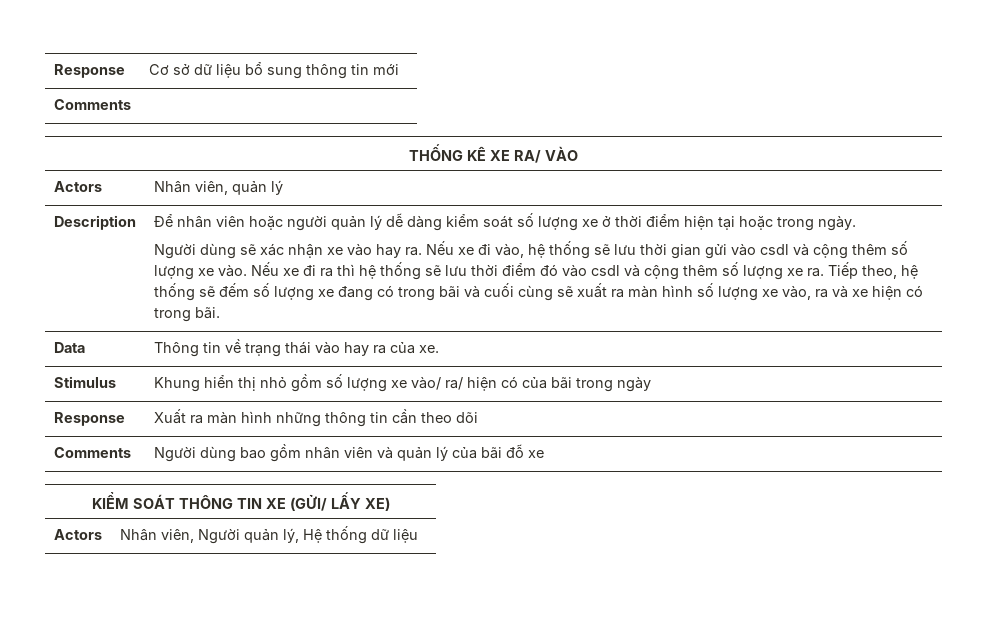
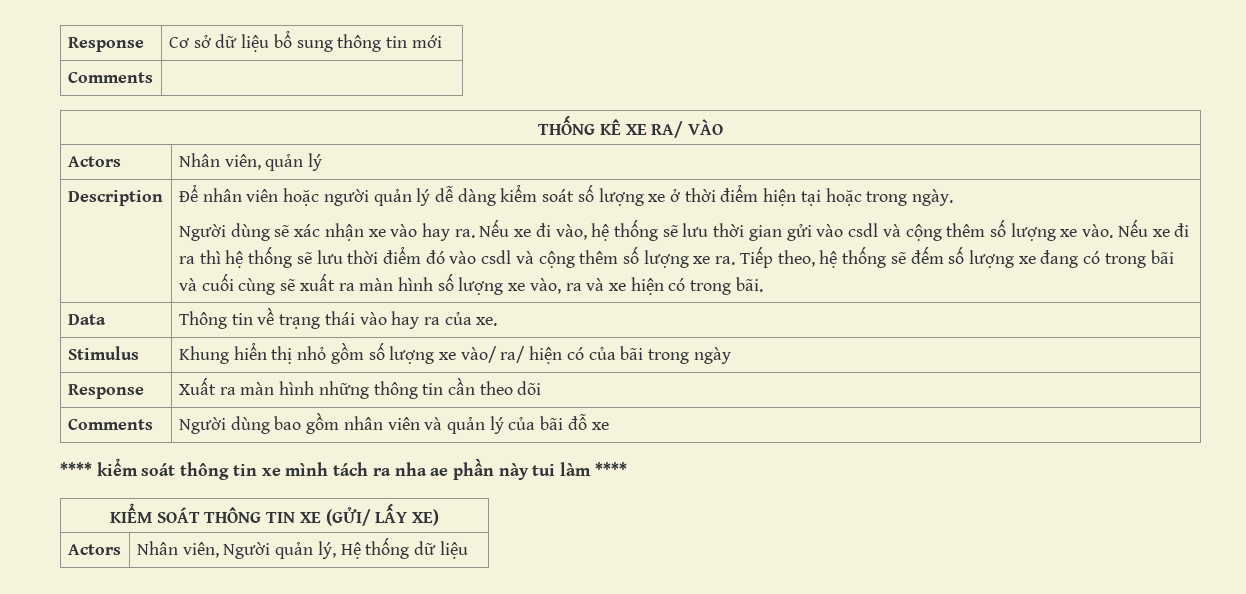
+ **** kiểm soát thông tin xe mình tách ra nha ae phần này tui làm ****

